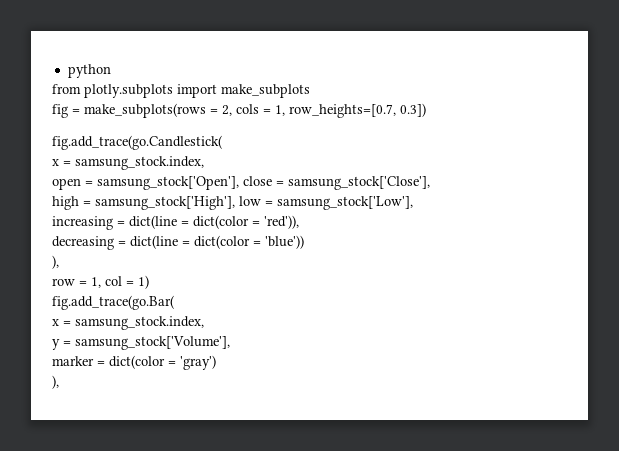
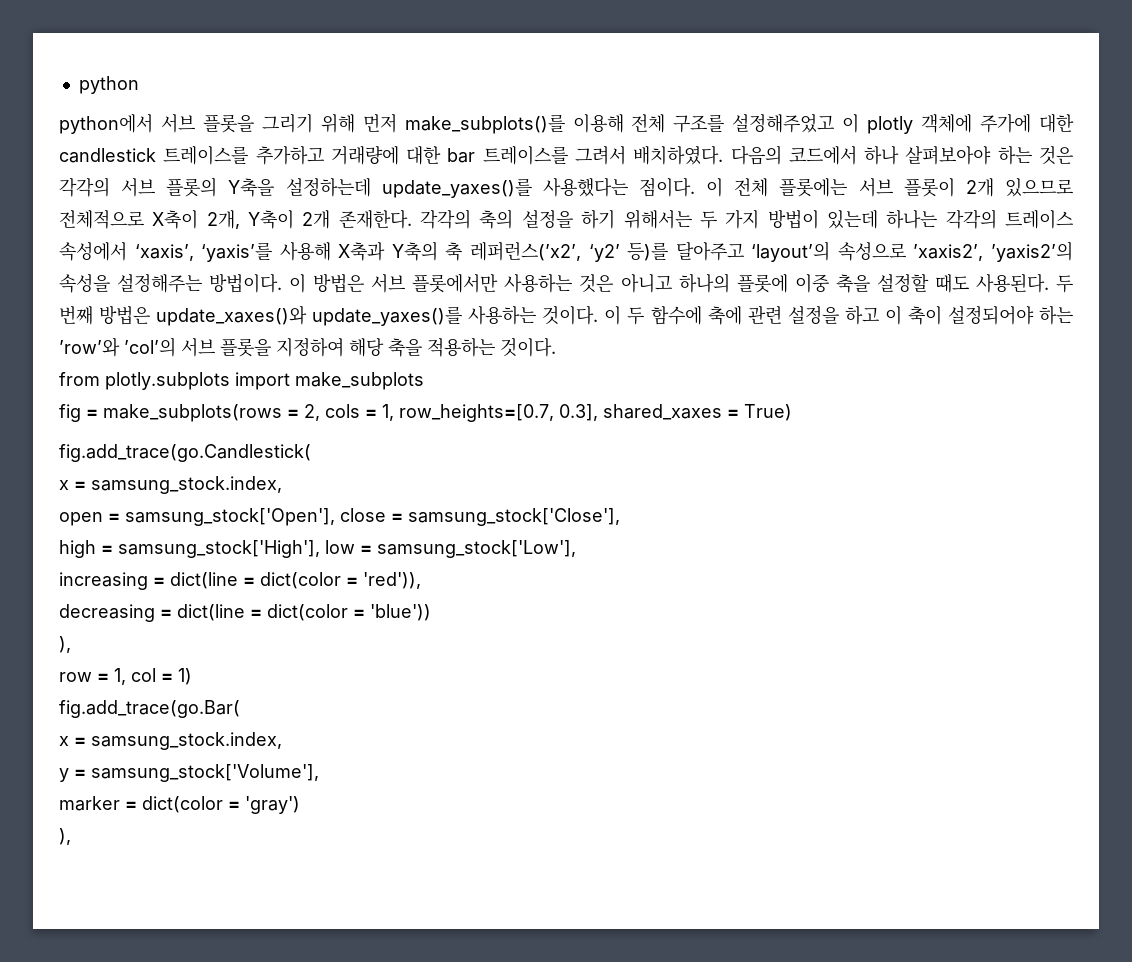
+ python에서 서브 플롯을 그리기 위해 먼저 make_subplots()를 이용해 전체 구조를 설정해주었고 이 plotly 객체에 주가에 대한 candlestick 트레이스를 추가하고 거래량에 대한 bar 트레이스를 그려서 배치하였다. 다음의 코드에서 하나 살펴보아야 하는 것은 각각의 서브 플롯의 Y축을 설정하는데 update_yaxes()를 사용했다는 점이다. 이 전체 플롯에는 서브 플롯이 2개 있으므로 전체적으로 X축이 2개, Y축이 2개 존재한다. 각각의 축의 설정을 하기 위해서는 두 가지 방법이 있는데 하나는 각각의 트레이스 속성에서 ‘xaxis’, ‘yaxis’를 사용해 X축과 Y축의 축 레퍼런스(’x2’, ‘y2’ 등)를 달아주고 ‘layout’의 속성으로 ’xaxis2’, ’yaxis2’의 속성을 설정해주는 방법이다. 이 방법은 서브 플롯에서만 사용하는 것은 아니고 하나의 플롯에 이중 축을 설정할 때도 사용된다. 두 번째 방법은 update_xaxes()와 update_yaxes()를 사용하는 것이다. 이 두 함수에 축에 관련 설정을 하고 이 축이 설정되어야 하는 ’row’와 ’col’의 서브 플롯을 지정하여 해당 축을 적용하는 것이다.
- fig = make_subplots(rows = 2, cols = 1, row_heights=[0.7, 0.3])
+ fig = make_subplots(rows = 2, cols = 1, row_heights=[0.7, 0.3], shared_xaxes = True)

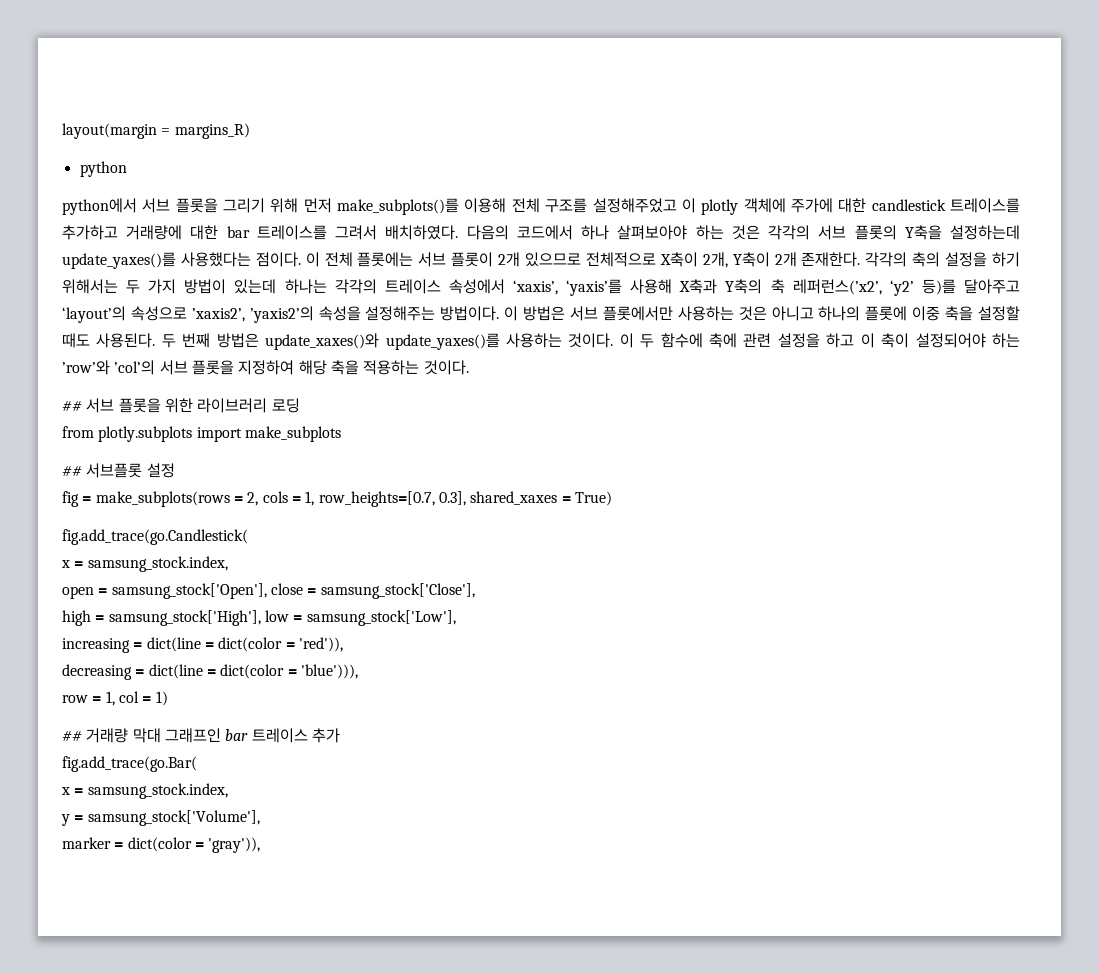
+ layout(margin = margins_R)
+ ## 서브 플롯을 위한 라이브러리 로딩
+ ## 서브플롯 설정
- decreasing = dict(line = dict(color = 'blue'))
- ),
+ decreasing = dict(line = dict(color = 'blue'))),
+ ## 거래량 막대 그래프인 bar 트레이스 추가
- marker = dict(color = 'gray')
- ),
+ marker = dict(color = 'gray')),

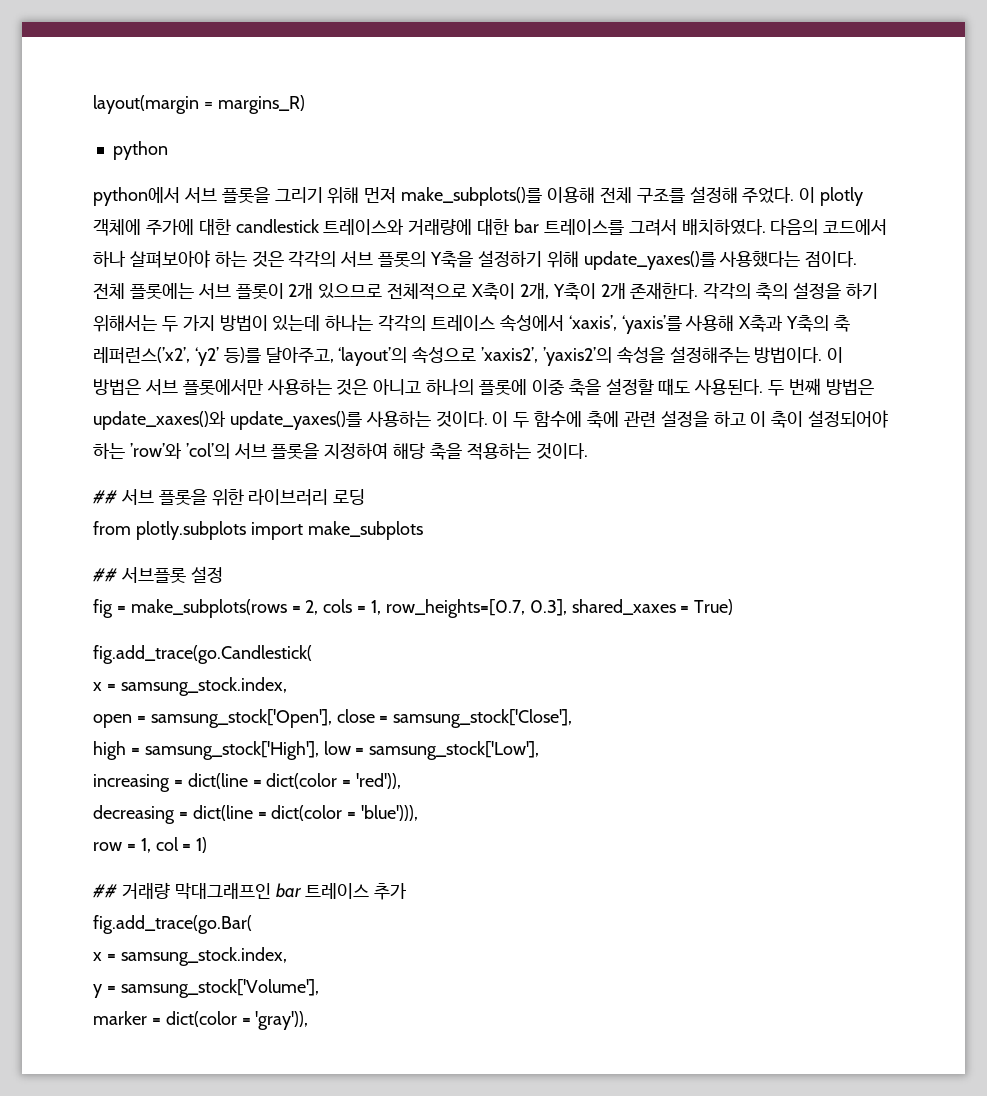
- python에서 서브 플롯을 그리기 위해 먼저 make_subplots()를 이용해 전체 구조를 설정해주었고 이 plotly 객체에 주가에 대한 candlestick 트레이스를 추가하고 거래량에 대한 bar 트레이스를 그려서 배치하였다.
+ python에서 서브 플롯을 그리기 위해 먼저 make_subplots()를 이용해 전체 구조를 설정해 주었다. 이 plotly 객체에 주가에 대한 candlestick 트레이스와 거래량에 대한 bar 트레이스를 그려서 배치하였다.
- 다음의 코드에서 하나 살펴보아야 하는 것은 각각의 서브 플롯의 Y축을 설정하는데 update_yaxes()를 사용했다는 점이다.
+ 다음의 코드에서 하나 살펴보아야 하는 것은 각각의 서브 플롯의 Y축을 설정하기 위해 update_yaxes()를 사용했다는 점이다.
- 이 전체 플롯에는 서브 플롯이 2개 있으므로 전체적으로 X축이 2개, Y축이 2개 존재한다.
+ 전체 플롯에는 서브 플롯이 2개 있으므로 전체적으로 X축이 2개, Y축이 2개 존재한다.
- 각각의 축의 설정을 하기 위해서는 두 가지 방법이 있는데 하나는 각각의 트레이스 속성에서 ‘xaxis’, ‘yaxis’를 사용해 X축과 Y축의 축 레퍼런스(’x2’, ‘y2’ 등)를 달아주고 ‘layout’의 속성으로 ’xaxis2’, ’yaxis2’의 속성을 설정해주는 방법이다.
+ 각각의 축의 설정을 하기 위해서는 두 가지 방법이 있는데 하나는 각각의 트레이스 속성에서 ‘xaxis’, ‘yaxis’를 사용해 X축과 Y축의 축 레퍼런스(’x2’, ‘y2’ 등)를 달아주고, ‘layout’의 속성으로 ’xaxis2’, ’yaxis2’의 속성을 설정해주는 방법이다.
- ## 거래량 막대 그래프인 bar 트레이스 추가
+ ## 거래량 막대그래프인 bar 트레이스 추가

